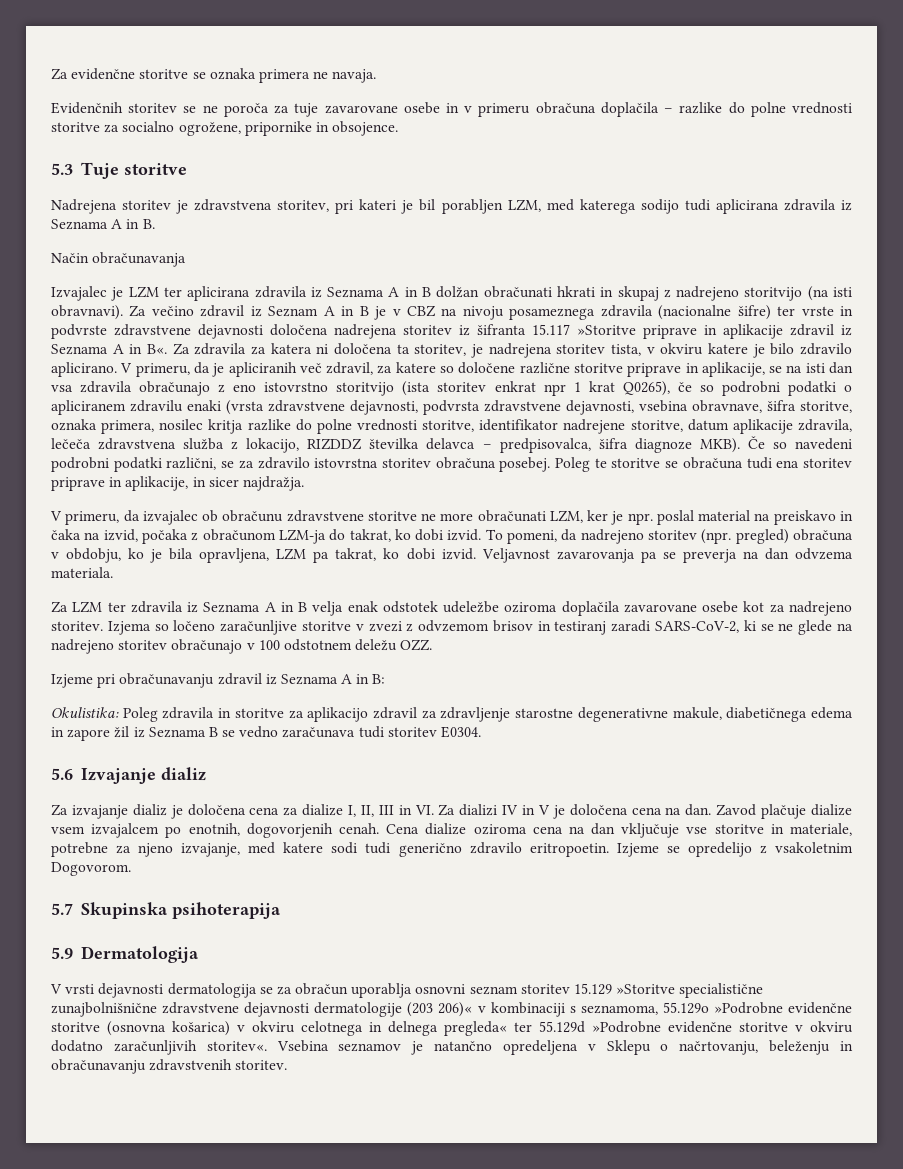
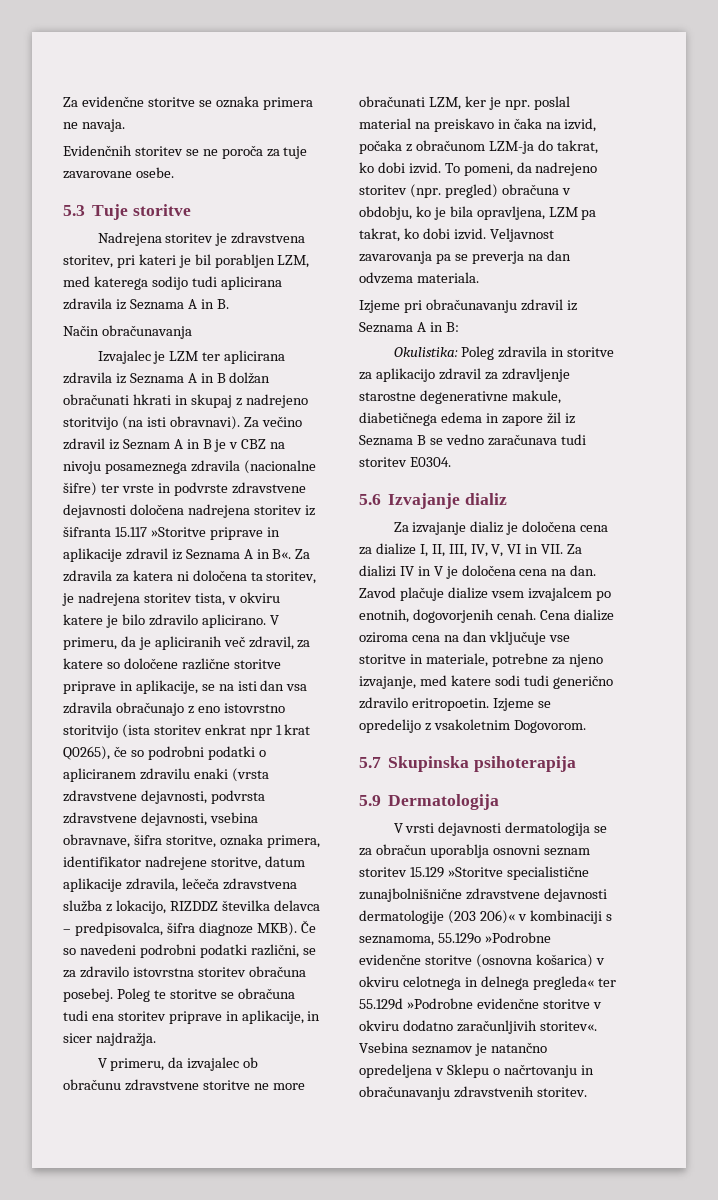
- Evidenčnih storitev se ne poroča za tuje zavarovane osebe in v primeru obračuna doplačila – razlike do polne vrednosti storitve za socialno ogrožene, pripornike in obsojence.
+ Evidenčnih storitev se ne poroča za tuje zavarovane osebe.
- V primeru, da je apliciranih več zdravil, za katere so določene različne storitve priprave in aplikacije, se na isti dan vsa zdravila obračunajo z eno istovrstno storitvijo (ista storitev enkrat npr 1 krat Q0265), če so podrobni podatki o apliciranem zdravilu enaki (vrsta zdravstvene dejavnosti, podvrsta zdravstvene dejavnosti, vsebina obravnave, šifra storitve, oznaka primera, nosilec kritja razlike do polne vrednosti storitve, identifikator nadrejene storitve, datum aplikacije zdravila, lečeča zdravstvena služba z lokacijo, RIZDDZ številka delavca – predpisovalca, šifra diagnoze MKB).
+ V primeru, da je apliciranih več zdravil, za katere so določene različne storitve priprave in aplikacije, se na isti dan vsa zdravila obračunajo z eno istovrstno storitvijo (ista storitev enkrat npr 1 krat Q0265), če so podrobni podatki o apliciranem zdravilu enaki (vrsta zdravstvene dejavnosti, podvrsta zdravstvene dejavnosti, vsebina obravnave, šifra storitve, oznaka primera, identifikator nadrejene storitve, datum aplikacije zdravila, lečeča zdravstvena služba z lokacijo, RIZDDZ številka delavca – predpisovalca, šifra diagnoze MKB).
- Za LZM ter zdravila iz Seznama A in B velja enak odstotek udeležbe oziroma doplačila zavarovane osebe kot za nadrejeno storitev. Izjema so ločeno zaračunljive storitve v zvezi z odvzemom brisov in testiranj zaradi SARS-CoV-2, ki se ne glede na nadrejeno storitev obračunajo v 100 odstotnem deležu OZZ.
- Za izvajanje dializ je določena cena za dialize I, II, III in VI. Za dializi IV in V je določena cena na dan.
+ Za izvajanje dializ je določena cena za dialize I, II, III, IV, V, VI in VII. Za dializi IV in V je določena cena na dan.
- Vsebina seznamov je natančno opredeljena v Sklepu o načrtovanju, beleženju in obračunavanju zdravstvenih storitev.
+ Vsebina seznamov je natančno opredeljena v Sklepu o načrtovanju in obračunavanju zdravstvenih storitev.

